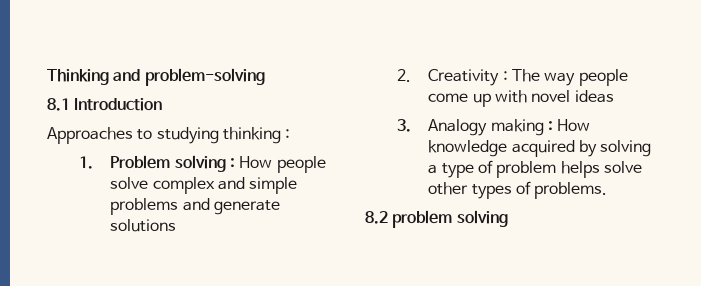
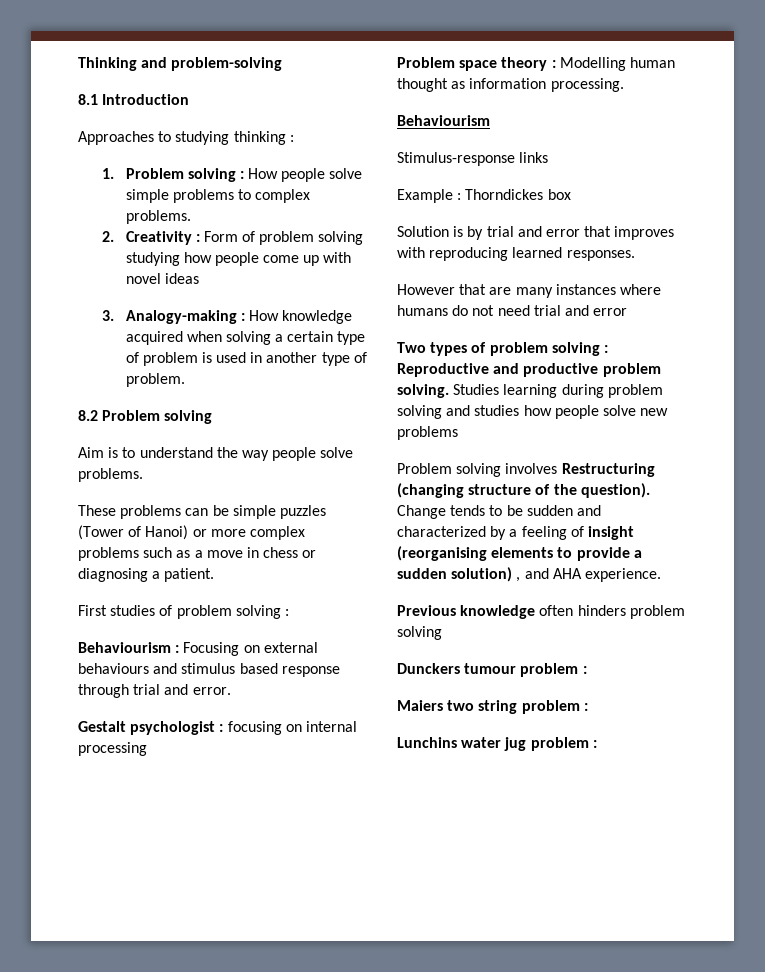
- 1. Problem solving : How people solve complex and simple problems and generate solutions
- 2. Creativity : The way people come up with novel ideas
+ 1. Problem solving : How people solve simple problems to complex problems.
+ 2. Creativity : Form of problem solving studying how people come up with novel ideas
- 3. Analogy making : How knowledge acquired by solving a type of problem helps solve other types of problems.
- 8.2 problem solving
+ 3. Analogy-making : How knowledge acquired when solving a certain type of problem is used in another type of problem.
+ 8.2 Problem solving
+ Aim is to understand the way people solve problems.
+ These problems can be simple puzzles (Tower of Hanoi) or more complex problems such as a move in chess or diagnosing a patient.
+ First studies of problem solving :
+ Behaviourism : Focusing on external behaviours and stimulus based response through trial and error.
+ Gestalt psychologist : focusing on internal processing
+ Problem space theory : Modelling human thought as information processing.
+ Behaviourism
+ Stimulus-response links
+ Example : Thorndickes box
+ Solution is by trial and error that improves with reproducing learned responses.
+ However that are many instances where humans do not need trial and error
+ Two types of problem solving : Reproductive and productive problem solving. Studies learning during problem solving and studies how people solve new problems
+ Problem solving involves Restructuring (changing structure of the question). Change tends to be sudden and characterized by a feeling of insight (reorganising elements to provide a sudden solution) , and AHA experience.
+ Previous knowledge often hinders problem solving
+ Dunckers tumour problem :
+ Maiers two string problem :
+ Lunchins water jug problem :

